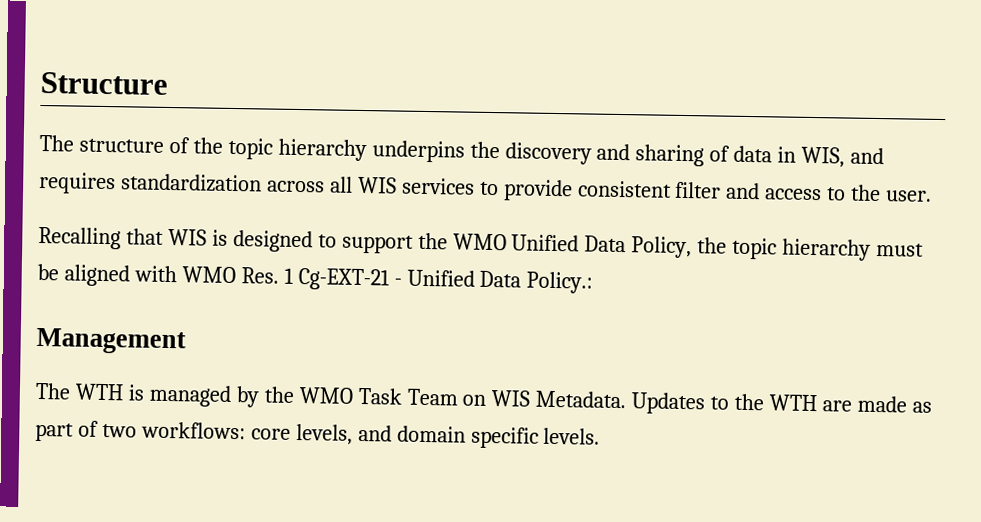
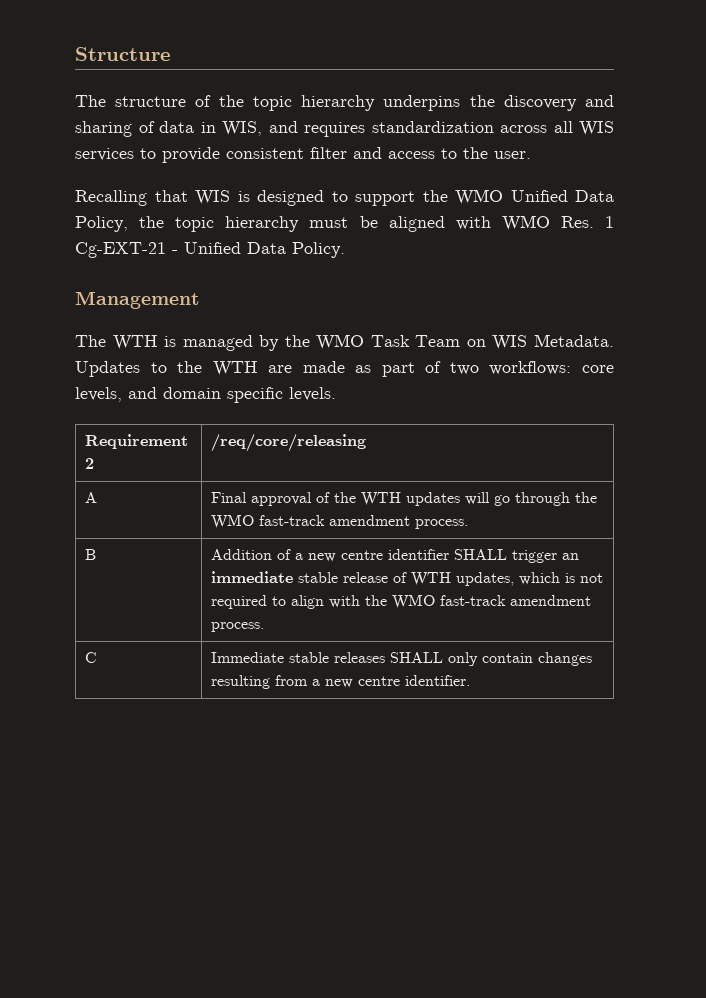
- Recalling that WIS is designed to support the WMO Unified Data Policy, the topic hierarchy must be aligned with WMO Res. 1 Cg-EXT-21 - Unified Data Policy.:
+ Recalling that WIS is designed to support the WMO Unified Data Policy, the topic hierarchy must be aligned with WMO Res. 1 Cg-EXT-21 - Unified Data Policy.
+ Requirement 2 | /req/core/releasing
+ A | Final approval of the WTH updates will go through the WMO fast-track amendment process.
+ B | Addition of a new centre identifier SHALL trigger an immediate stable release of WTH updates, which is not required to align with the WMO fast-track amendment process.
+ C | Immediate stable releases SHALL only contain changes resulting from a new centre identifier.

